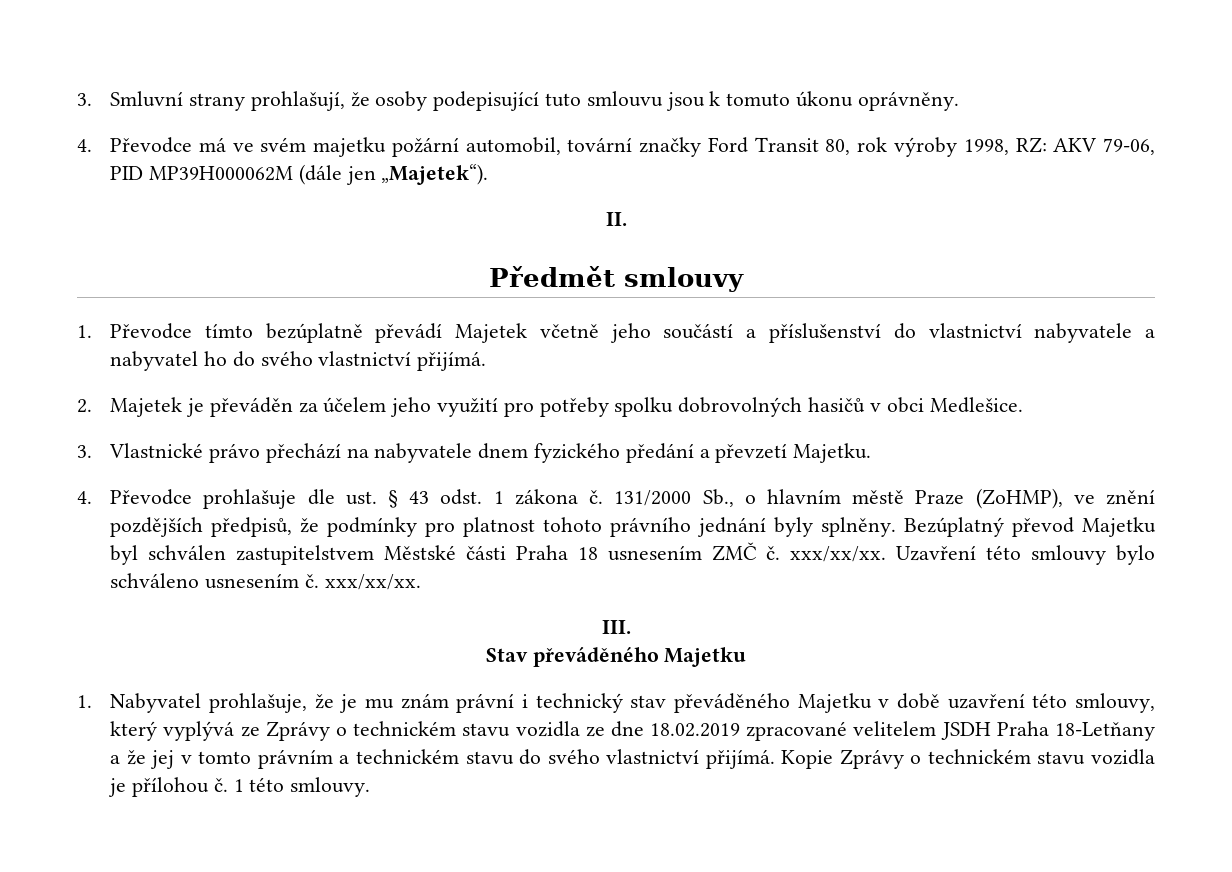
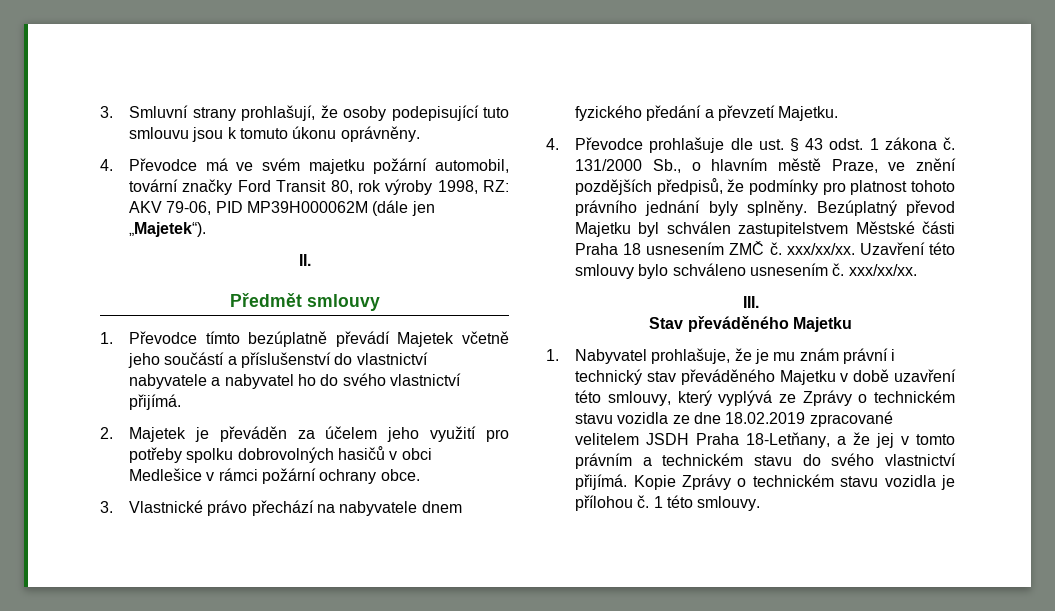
- 2. Majetek je převáděn za účelem jeho využití pro potřeby spolku dobrovolných hasičů v obci Medlešice.
+ 2. Majetek je převáděn za účelem jeho využití pro potřeby spolku dobrovolných hasičů v obci Medlešice v rámci požární ochrany obce.
- 131/2000 Sb., o hlavním městě Praze (ZoHMP), ve znění pozdějších předpisů, že podmínky pro platnost tohoto právního jednání byly splněny.
+ 131/2000 Sb., o hlavním městě Praze, ve znění pozdějších předpisů, že podmínky pro platnost tohoto právního jednání byly splněny.
- 1. Nabyvatel prohlašuje, že je mu znám právní i technický stav převáděného Majetku v době uzavření této smlouvy, který vyplývá ze Zprávy o technickém stavu vozidla ze dne 18.02.2019 zpracované velitelem JSDH Praha 18-Letňany a že jej v tomto právním a technickém stavu do svého vlastnictví přijímá.
+ 1. Nabyvatel prohlašuje, že je mu znám právní i technický stav převáděného Majetku v době uzavření této smlouvy, který vyplývá ze Zprávy o technickém stavu vozidla ze dne 18.02.2019 zpracované velitelem JSDH Praha 18-Letňany, a že jej v tomto právním a technickém stavu do svého vlastnictví přijímá.

